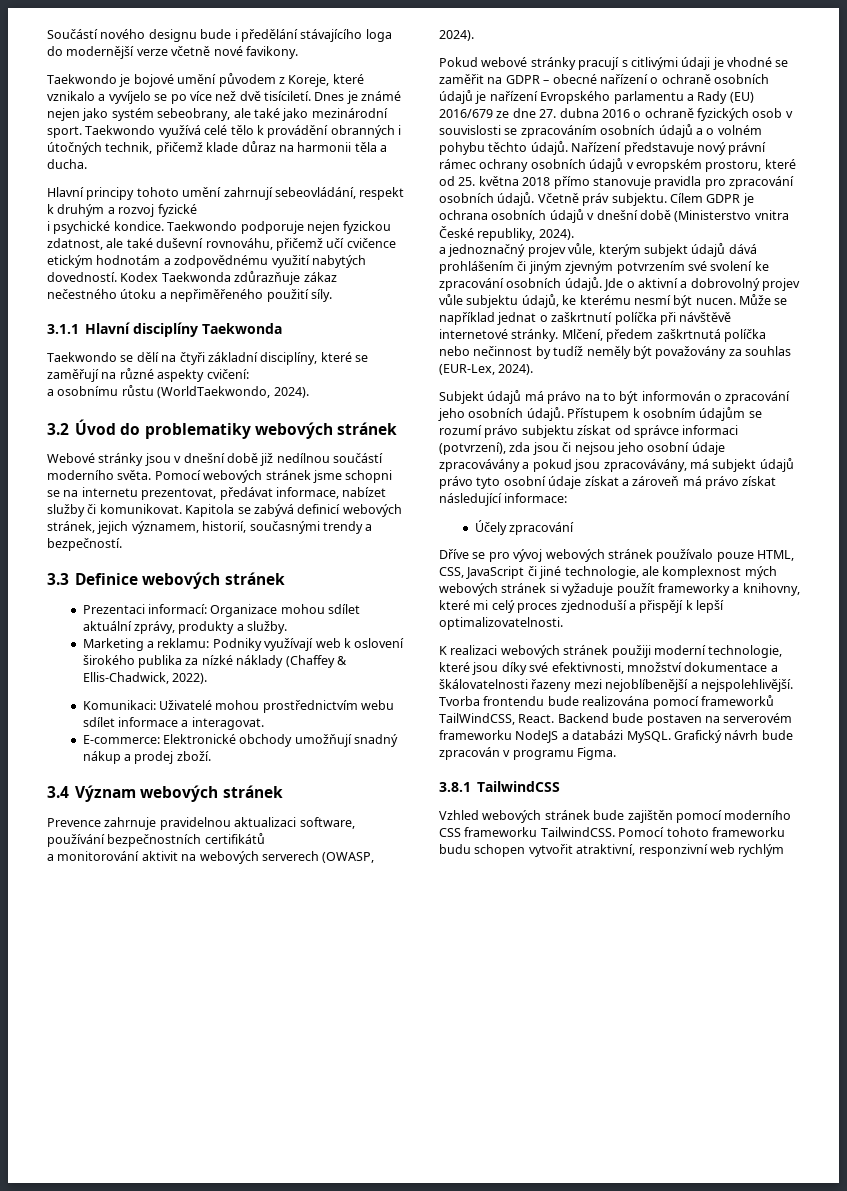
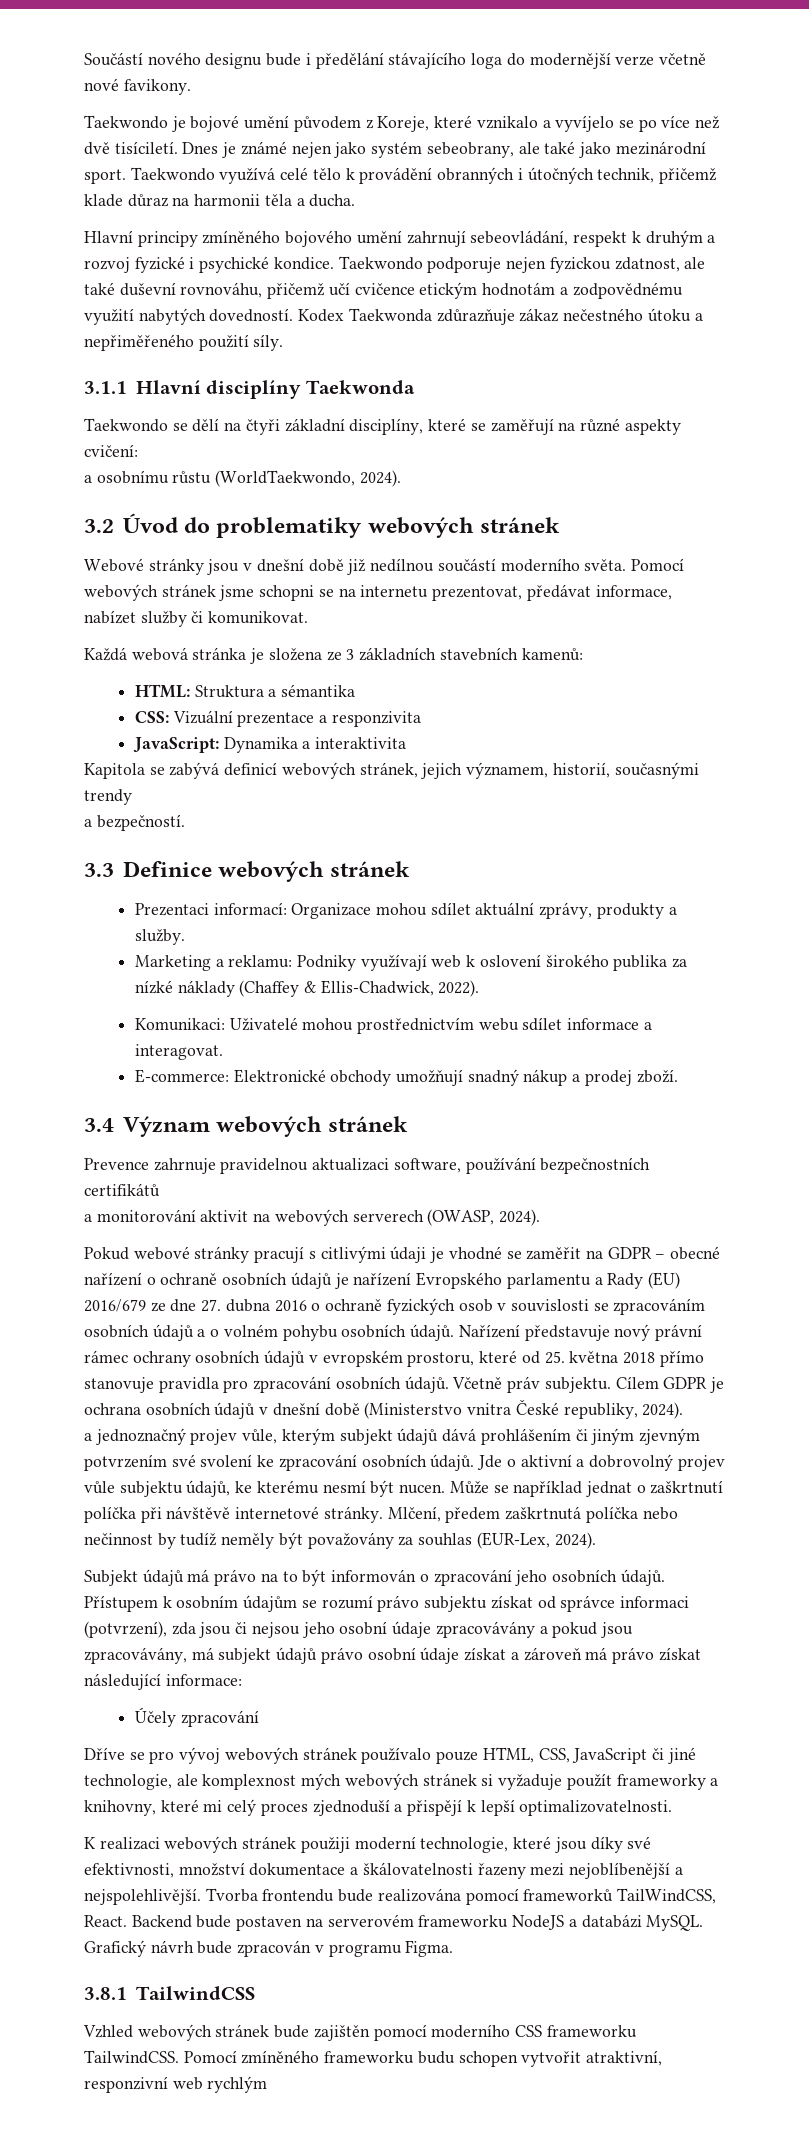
- Hlavní principy tohoto umění zahrnují sebeovládání, respekt k druhým a rozvoj fyzické
- i psychické kondice.
+ Hlavní principy zmíněného bojového umění zahrnují sebeovládání, respekt k druhým a rozvoj fyzické i psychické kondice.
- Pomocí webových stránek jsme schopni se na internetu prezentovat, předávat informace, nabízet služby či komunikovat. Kapitola se zabývá definicí webových stránek, jejich významem, historií, současnými trendy a bezpečností.
+ Pomocí webových stránek jsme schopni se na internetu prezentovat, předávat informace, nabízet služby či komunikovat.
+ Každá webová stránka je složena ze 3 základních stavebních kamenů:
+ HTML: Struktura a sémantika
+ CSS: Vizuální prezentace a responzivita
+ JavaScript: Dynamika a interaktivita
+ Kapitola se zabývá definicí webových stránek, jejich významem, historií, současnými trendy
+ a bezpečností.
- Pokud webové stránky pracují s citlivými údaji je vhodné se zaměřit na GDPR – obecné nařízení o ochraně osobních údajů je nařízení Evropského parlamentu a Rady (EU) 2016/679 ze dne 27. dubna 2016 o ochraně fyzických osob v souvislosti se zpracováním osobních údajů a o volném pohybu těchto údajů.
+ Pokud webové stránky pracují s citlivými údaji je vhodné se zaměřit na GDPR – obecné nařízení o ochraně osobních údajů je nařízení Evropského parlamentu a Rady (EU) 2016/679 ze dne 27. dubna 2016 o ochraně fyzických osob v souvislosti se zpracováním osobních údajů a o volném pohybu osobních údajů.
- Přístupem k osobním údajům se rozumí právo subjektu získat od správce informaci (potvrzení), zda jsou či nejsou jeho osobní údaje zpracovávány a pokud jsou zpracovávány, má subjekt údajů právo tyto osobní údaje získat a zároveň má právo získat následující informace:
+ Přístupem k osobním údajům se rozumí právo subjektu získat od správce informaci (potvrzení), zda jsou či nejsou jeho osobní údaje zpracovávány a pokud jsou zpracovávány, má subjekt údajů právo osobní údaje získat a zároveň má právo získat následující informace:
- Pomocí tohoto frameworku budu schopen vytvořit atraktivní, responzivní web rychlým
+ Pomocí zmíněného frameworku budu schopen vytvořit atraktivní, responzivní web rychlým

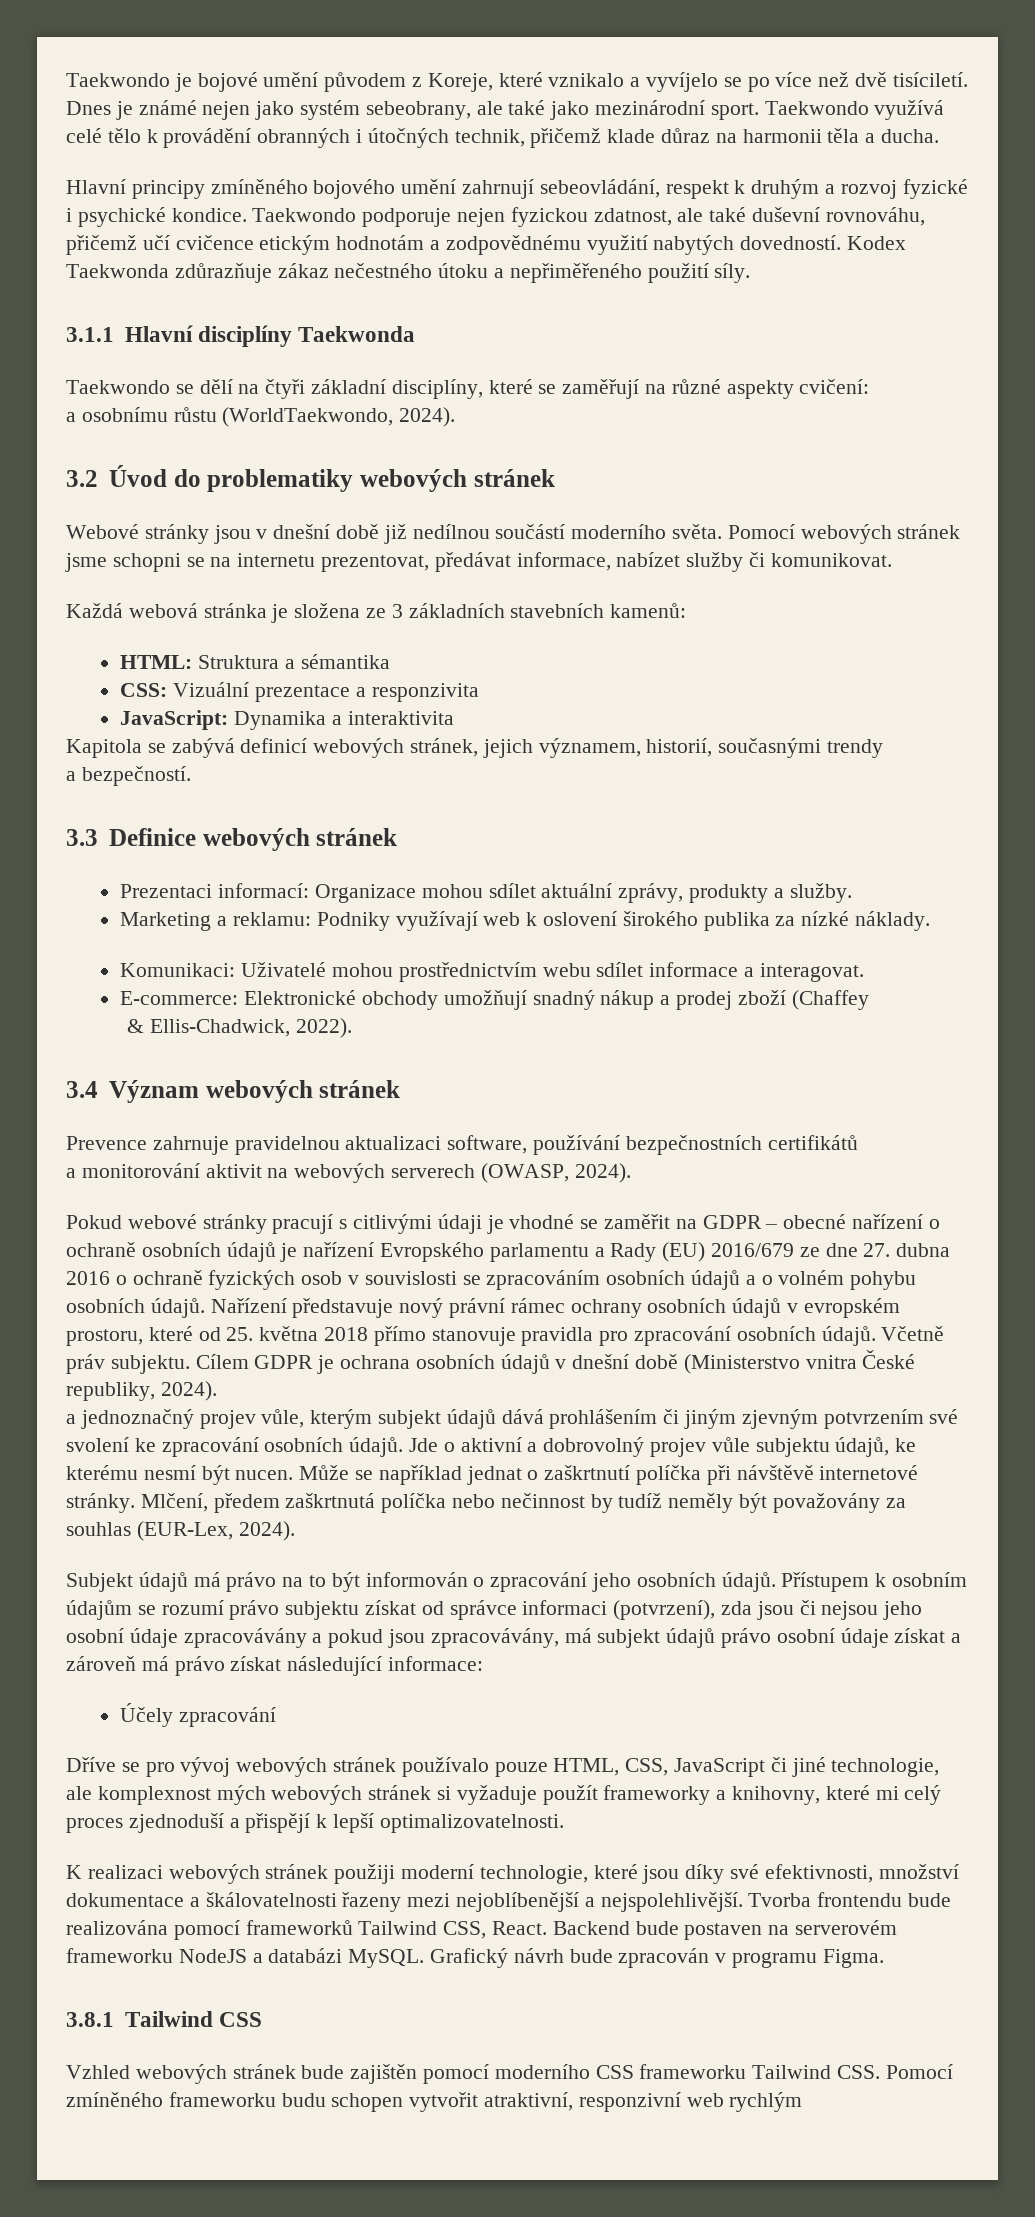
- Součástí nového designu bude i předělání stávajícího loga do modernější verze včetně nové favikony.
- Marketing a reklamu: Podniky využívají web k oslovení širokého publika za nízké náklady (Chaffey & Ellis-Chadwick, 2022).
+ Marketing a reklamu: Podniky využívají web k oslovení širokého publika za nízké náklady.
- E-commerce: Elektronické obchody umožňují snadný nákup a prodej zboží.
+ E-commerce: Elektronické obchody umožňují snadný nákup a prodej zboží (Chaffey
+ & Ellis-Chadwick, 2022).
- Tvorba frontendu bude realizována pomocí frameworků TailWindCSS, React.
+ Tvorba frontendu bude realizována pomocí frameworků Tailwind CSS, React.
- 3.8.1 TailwindCSS
+ 3.8.1 Tailwind CSS
- Vzhled webových stránek bude zajištěn pomocí moderního CSS frameworku TailwindCSS. Pomocí zmíněného frameworku budu schopen vytvořit atraktivní, responzivní web rychlým
+ Vzhled webových stránek bude zajištěn pomocí moderního CSS frameworku Tailwind CSS. Pomocí zmíněného frameworku budu schopen vytvořit atraktivní, responzivní web rychlým

